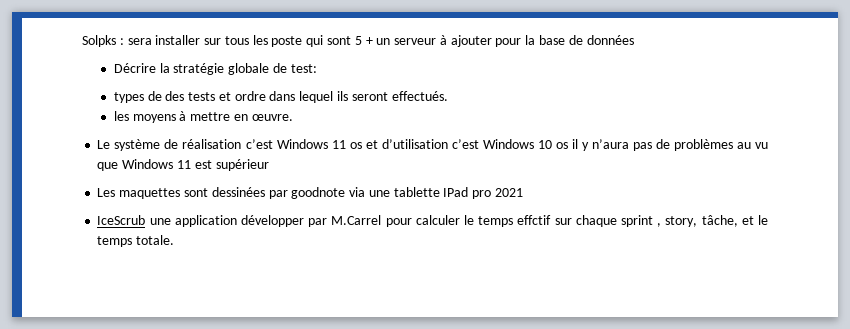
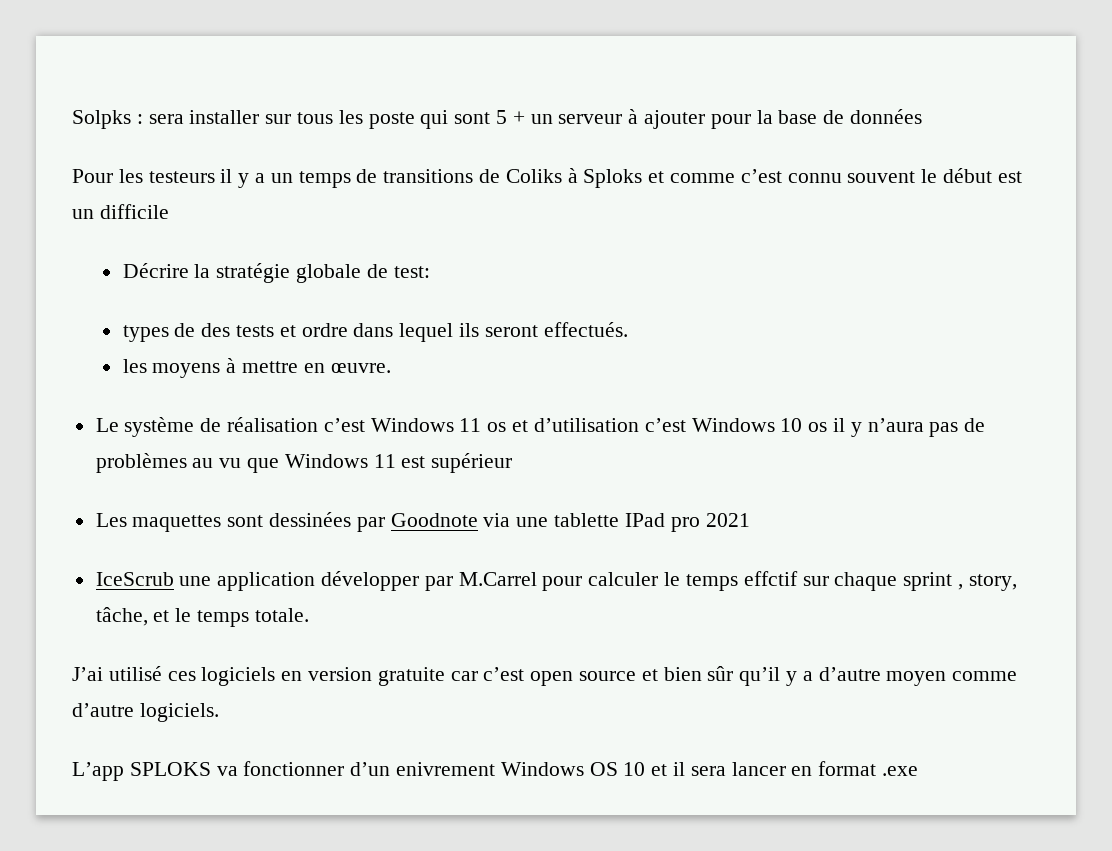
+ Pour les testeurs il y a un temps de transitions de Coliks à Sploks et comme c’est connu souvent le début est un difficile
- Les maquettes sont dessinées par goodnote via une tablette IPad pro 2021
+ Les maquettes sont dessinées par Goodnote via une tablette IPad pro 2021
+ J’ai utilisé ces logiciels en version gratuite car c’est open source et bien sûr qu’il y a d’autre moyen comme d’autre logiciels.
+ L’app SPLOKS va fonctionner d’un enivrement Windows OS 10 et il sera lancer en format .exe

